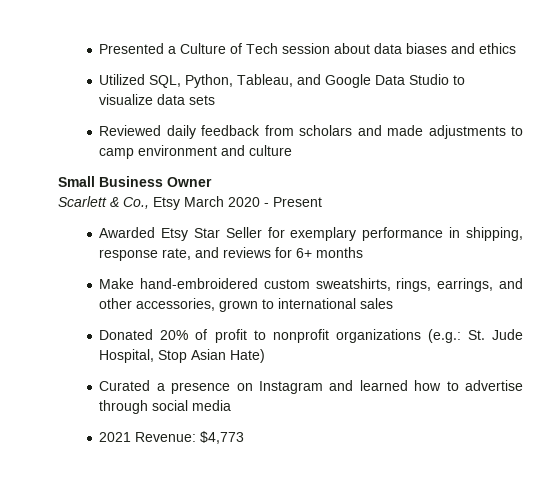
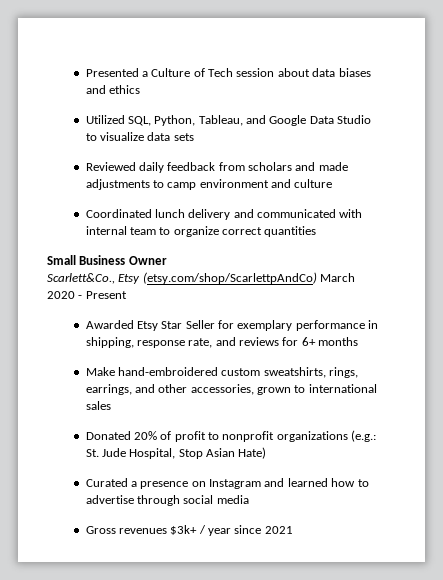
+ Coordinated lunch delivery and communicated with internal team to organize correct quantities
- Scarlett & Co., Etsy March 2020 - Present
+ Scarlett&Co., Etsy (etsy.com/shop/ScarlettpAndCo) March 2020 - Present
- 2021 Revenue: $4,773
+ Gross revenues $3k+ / year since 2021

